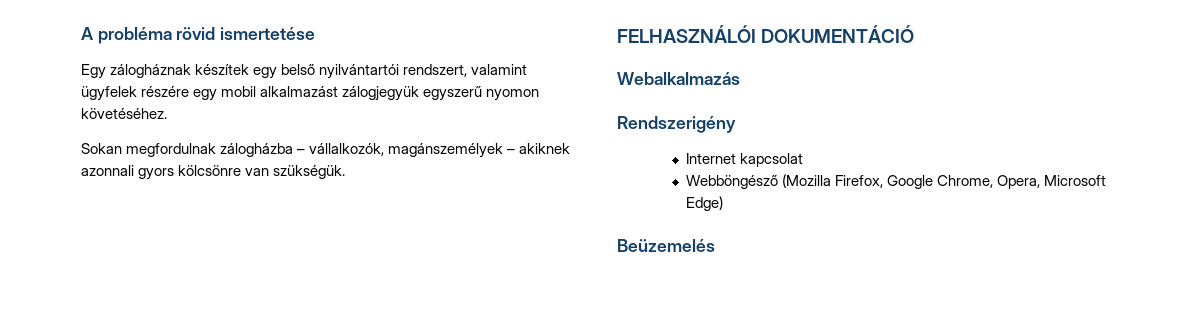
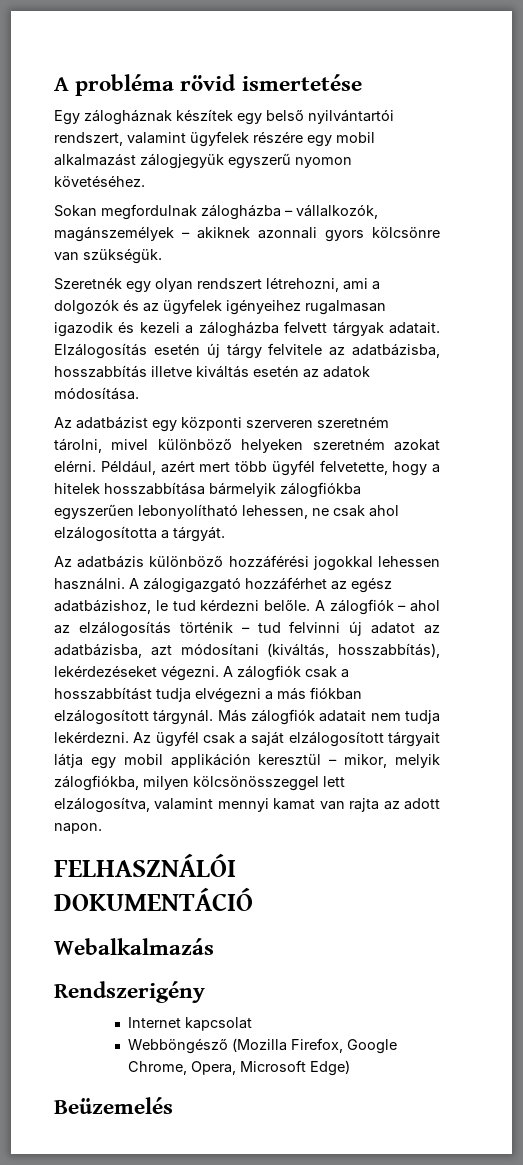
+ Szeretnék egy olyan rendszert létrehozni, ami a dolgozók és az ügyfelek igényeihez rugalmasan igazodik és kezeli a zálogházba felvett tárgyak adatait. Elzálogosítás esetén új tárgy felvitele az adatbázisba, hosszabbítás illetve kiváltás esetén az adatok módosítása.
+ Az adatbázist egy központi szerveren szeretném tárolni, mivel különböző helyeken szeretném azokat elérni. Például, azért mert több ügyfél felvetette, hogy a hitelek hosszabbítása bármelyik zálogfiókba egyszerűen lebonyolítható lehessen, ne csak ahol elzálogosította a tárgyát.
+ Az adatbázis különböző hozzáférési jogokkal lehessen használni. A zálogigazgató hozzáférhet az egész adatbázishoz, le tud kérdezni belőle. A zálogfiók – ahol az elzálogosítás történik – tud felvinni új adatot az adatbázisba, azt módosítani (kiváltás, hosszabbítás), lekérdezéseket végezni. A zálogfiók csak a hosszabbítást tudja elvégezni a más fiókban elzálogosított tárgynál. Más zálogfiók adatait nem tudja lekérdezni. Az ügyfél csak a saját elzálogosított tárgyait látja egy mobil applikáción keresztül – mikor, melyik zálogfiókba, milyen kölcsönösszeggel lett elzálogosítva, valamint mennyi kamat van rajta az adott napon.

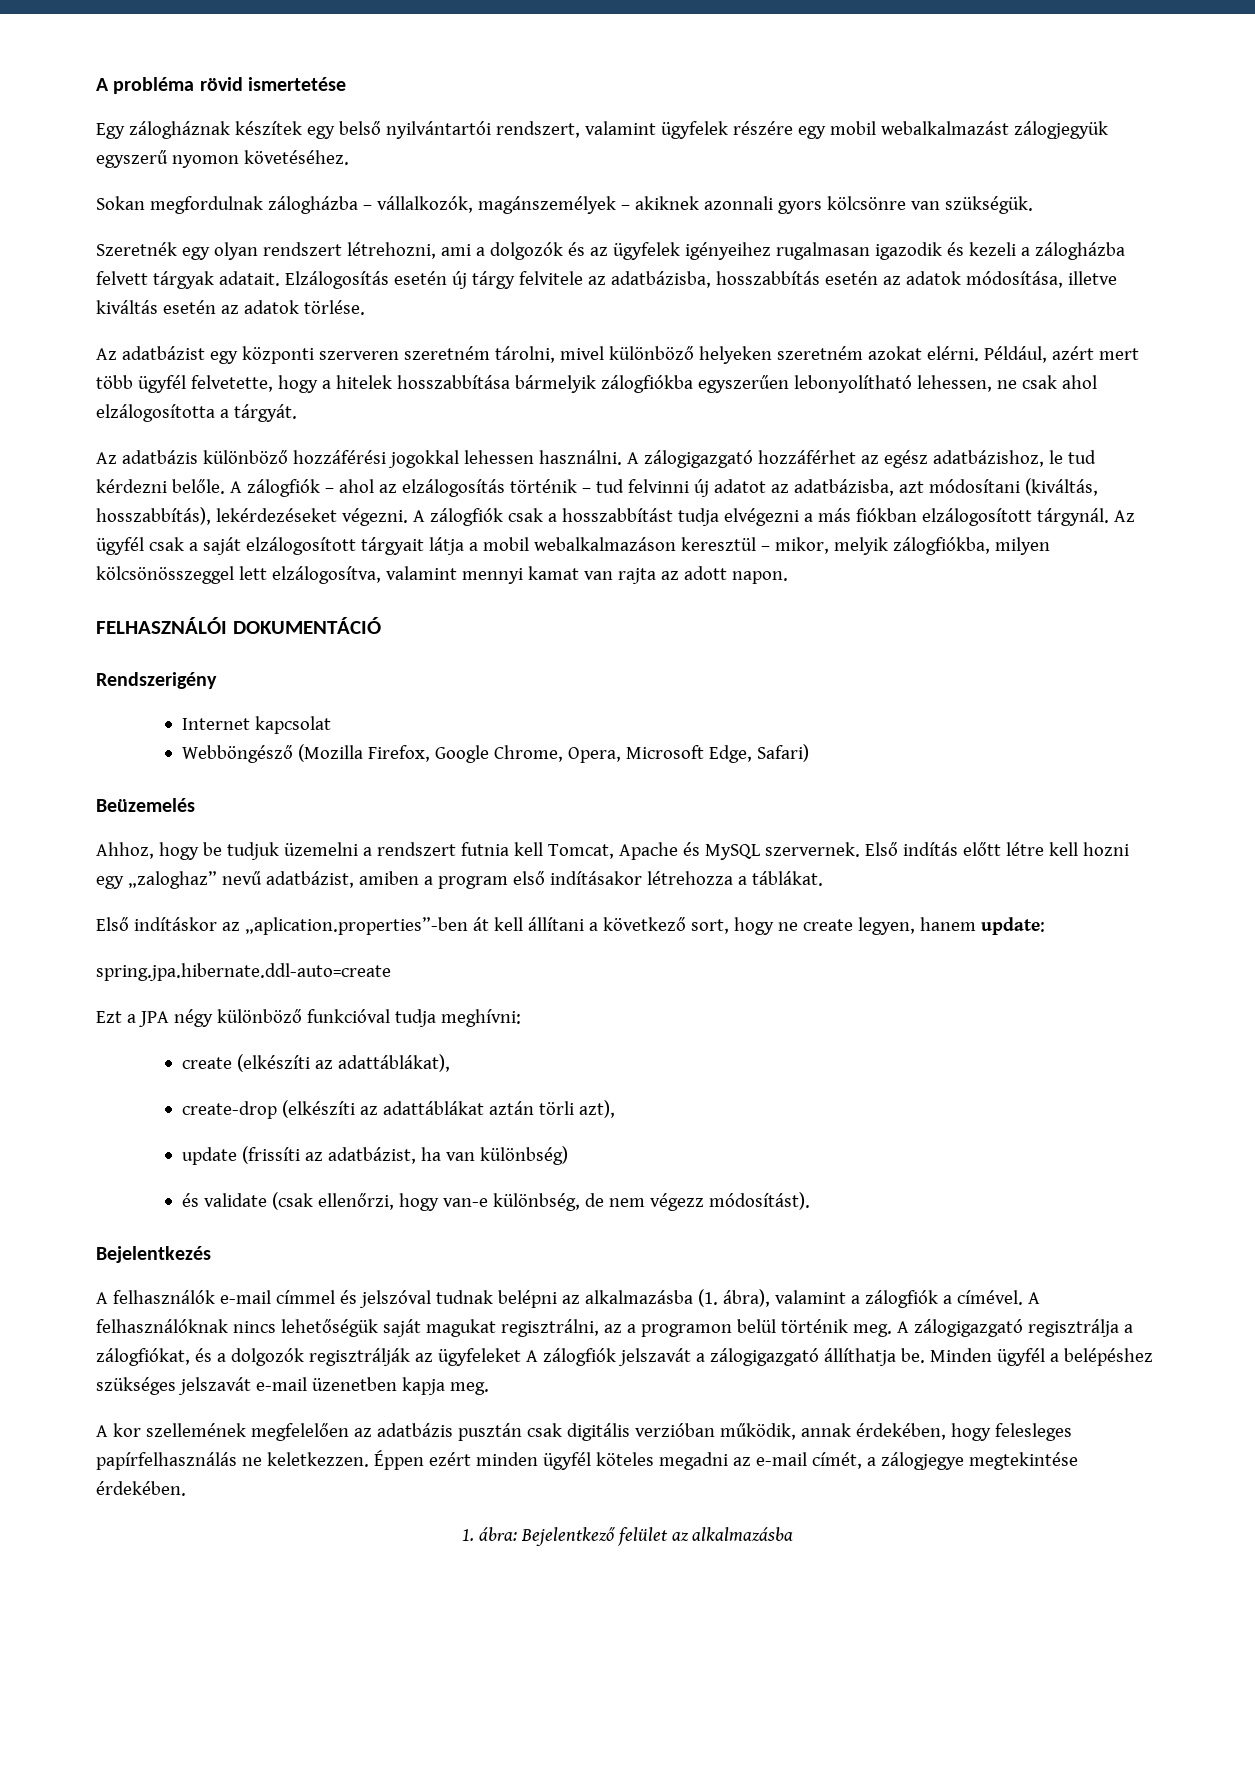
- Egy zálogháznak készítek egy belső nyilvántartói rendszert, valamint ügyfelek részére egy mobil alkalmazást zálogjegyük egyszerű nyomon követéséhez.
+ Egy zálogháznak készítek egy belső nyilvántartói rendszert, valamint ügyfelek részére egy mobil webalkalmazást zálogjegyük egyszerű nyomon követéséhez.
- Elzálogosítás esetén új tárgy felvitele az adatbázisba, hosszabbítás illetve kiváltás esetén az adatok módosítása.
+ Elzálogosítás esetén új tárgy felvitele az adatbázisba, hosszabbítás esetén az adatok módosítása, illetve kiváltás esetén az adatok törlése.
- Más zálogfiók adatait nem tudja lekérdezni.
- Az ügyfél csak a saját elzálogosított tárgyait látja egy mobil applikáción keresztül – mikor, melyik zálogfiókba, milyen kölcsönösszeggel lett elzálogosítva, valamint mennyi kamat van rajta az adott napon.
+ Az ügyfél csak a saját elzálogosított tárgyait látja a mobil webalkalmazáson keresztül – mikor, melyik zálogfiókba, milyen kölcsönösszeggel lett elzálogosítva, valamint mennyi kamat van rajta az adott napon.
- Webalkalmazás
- Webböngésző (Mozilla Firefox, Google Chrome, Opera, Microsoft Edge)
+ Webböngésző (Mozilla Firefox, Google Chrome, Opera, Microsoft Edge, Safari)
+ Ahhoz, hogy be tudjuk üzemelni a rendszert futnia kell Tomcat, Apache és MySQL szervernek. Első indítás előtt létre kell hozni egy „zaloghaz” nevű adatbázist, amiben a program első indításakor létrehozza a táblákat.
+ Első indításkor az „aplication.properties”-ben át kell állítani a következő sort, hogy ne create legyen, hanem update:
+ spring.jpa.hibernate.ddl-auto=create
+ Ezt a JPA négy különböző funkcióval tudja meghívni:
+ create (elkészíti az adattáblákat),
+ create-drop (elkészíti az adattáblákat aztán törli azt),
+ update (frissíti az adatbázist, ha van különbség)
+ és validate (csak ellenőrzi, hogy van-e különbség, de nem végezz módosítást).
+ Bejelentkezés
+ A felhasználók e-mail címmel és jelszóval tudnak belépni az alkalmazásba (1. ábra), valamint a zálogfiók a címével. A felhasználóknak nincs lehetőségük saját magukat regisztrálni, az a programon belül történik meg. A zálogigazgató regisztrálja a zálogfiókat, és a dolgozók regisztrálják az ügyfeleket A zálogfiók jelszavát a zálogigazgató állíthatja be. Minden ügyfél a belépéshez szükséges jelszavát e-mail üzenetben kapja meg.
+ A kor szellemének megfelelően az adatbázis pusztán csak digitális verzióban működik, annak érdekében, hogy felesleges papírfelhasználás ne keletkezzen. Éppen ezért minden ügyfél köteles megadni az e-mail címét, a zálogjegye megtekintése érdekében.
+ 1. ábra: Bejelentkező felület az alkalmazásba

